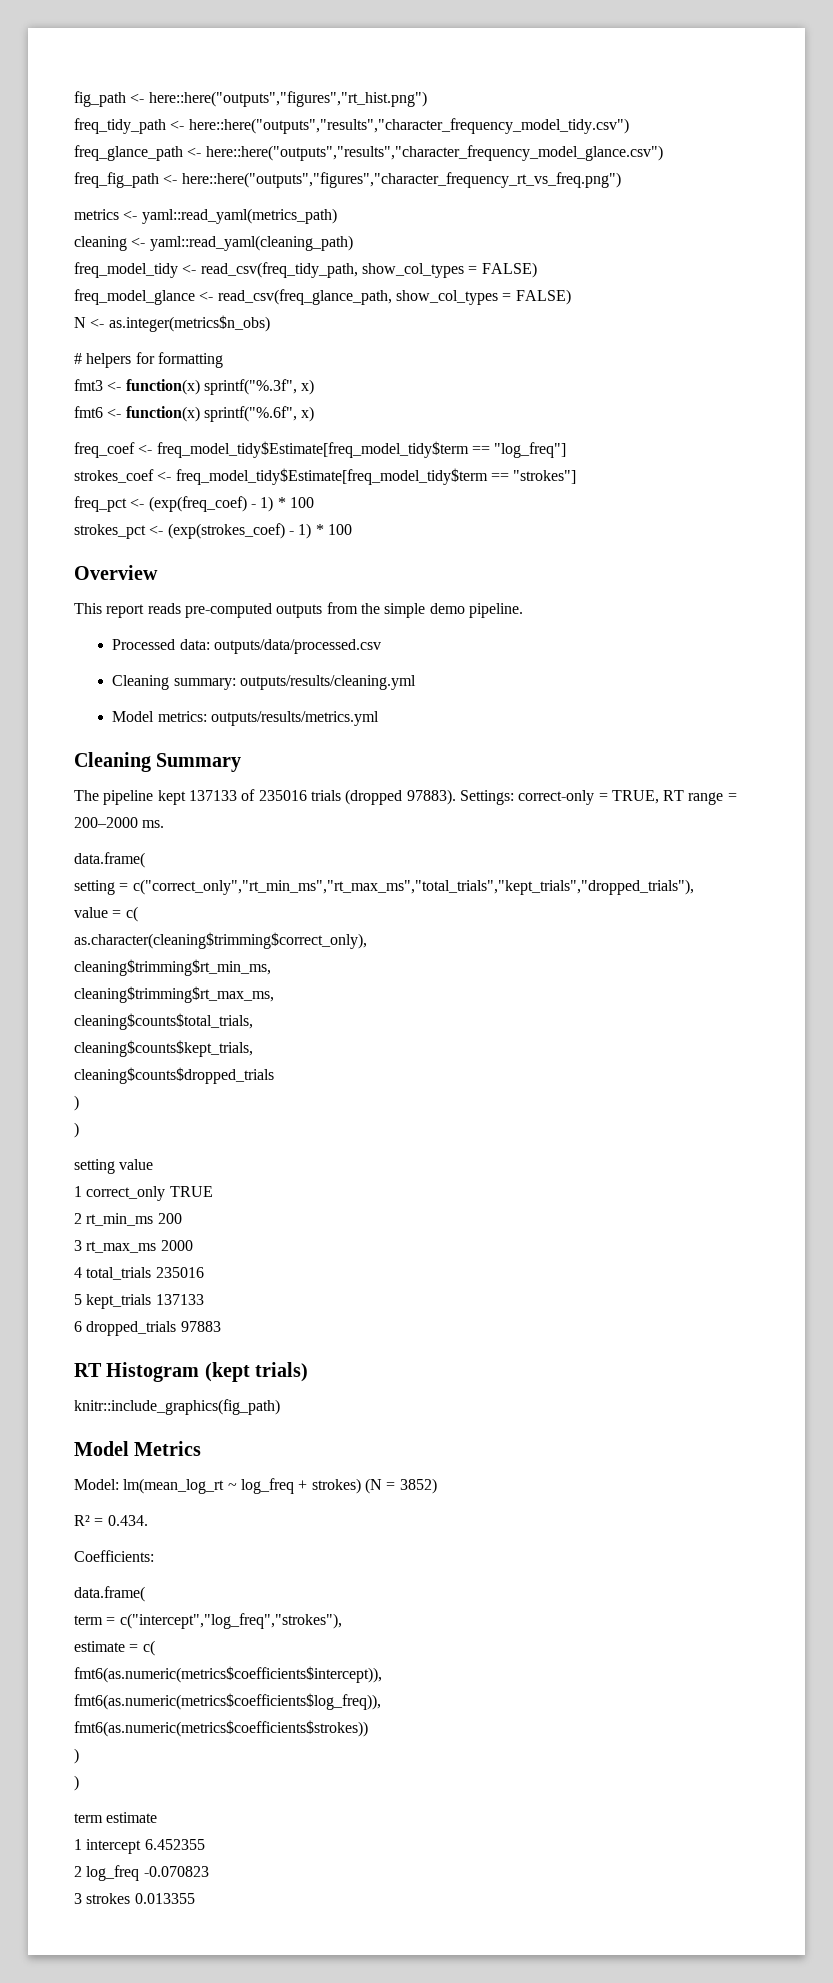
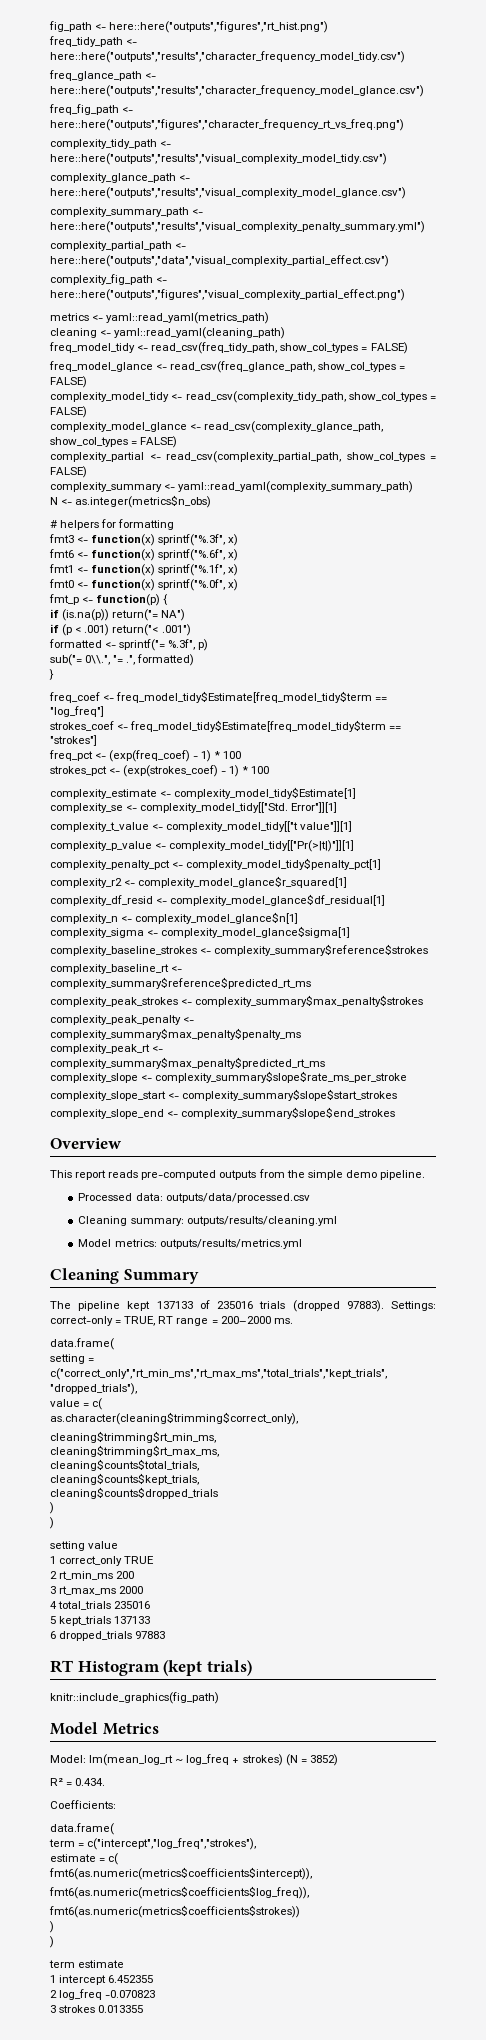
+ complexity_tidy_path <- here::here("outputs","results","visual_complexity_model_tidy.csv")
+ complexity_glance_path <- here::here("outputs","results","visual_complexity_model_glance.csv")
+ complexity_summary_path <- here::here("outputs","results","visual_complexity_penalty_summary.yml")
+ complexity_partial_path <- here::here("outputs","data","visual_complexity_partial_effect.csv")
+ complexity_fig_path <- here::here("outputs","figures","visual_complexity_partial_effect.png")
+ complexity_model_tidy <- read_csv(complexity_tidy_path, show_col_types = FALSE)
+ complexity_model_glance <- read_csv(complexity_glance_path, show_col_types = FALSE)
+ complexity_partial <- read_csv(complexity_partial_path, show_col_types = FALSE)
+ complexity_summary <- yaml::read_yaml(complexity_summary_path)
+ fmt1 <- function(x) sprintf("%.1f", x)
+ fmt0 <- function(x) sprintf("%.0f", x)
+ fmt_p <- function(p) {
+ if (is.na(p)) return("= NA")
+ if (p < .001) return("< .001")
+ formatted <- sprintf("= %.3f", p)
+ sub("= 0\\.", "= .", formatted)
+ }
+ complexity_estimate <- complexity_model_tidy$Estimate[1]
+ complexity_se <- complexity_model_tidy[["Std. Error"]][1]
+ complexity_t_value <- complexity_model_tidy[["t value"]][1]
+ complexity_p_value <- complexity_model_tidy[["Pr(>|t|)"]][1]
+ complexity_penalty_pct <- complexity_model_tidy$penalty_pct[1]
+ complexity_r2 <- complexity_model_glance$r_squared[1]
+ complexity_df_resid <- complexity_model_glance$df_residual[1]
+ complexity_n <- complexity_model_glance$n[1]
+ complexity_sigma <- complexity_model_glance$sigma[1]
+ complexity_baseline_strokes <- complexity_summary$reference$strokes
+ complexity_baseline_rt <- complexity_summary$reference$predicted_rt_ms
+ complexity_peak_strokes <- complexity_summary$max_penalty$strokes
+ complexity_peak_penalty <- complexity_summary$max_penalty$penalty_ms
+ complexity_peak_rt <- complexity_summary$max_penalty$predicted_rt_ms
+ complexity_slope <- complexity_summary$slope$rate_ms_per_stroke
+ complexity_slope_start <- complexity_summary$slope$start_strokes
+ complexity_slope_end <- complexity_summary$slope$end_strokes

